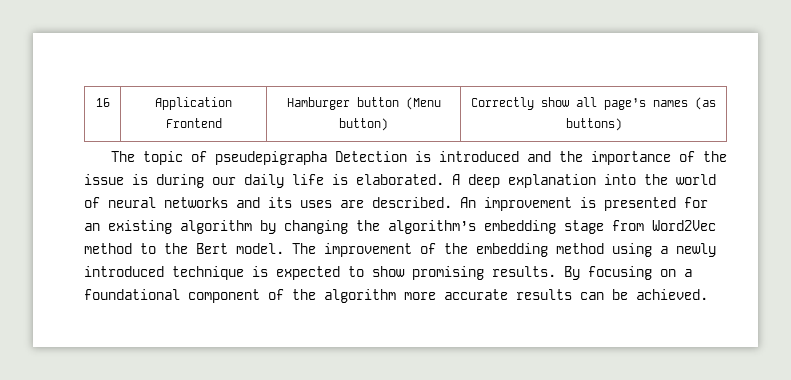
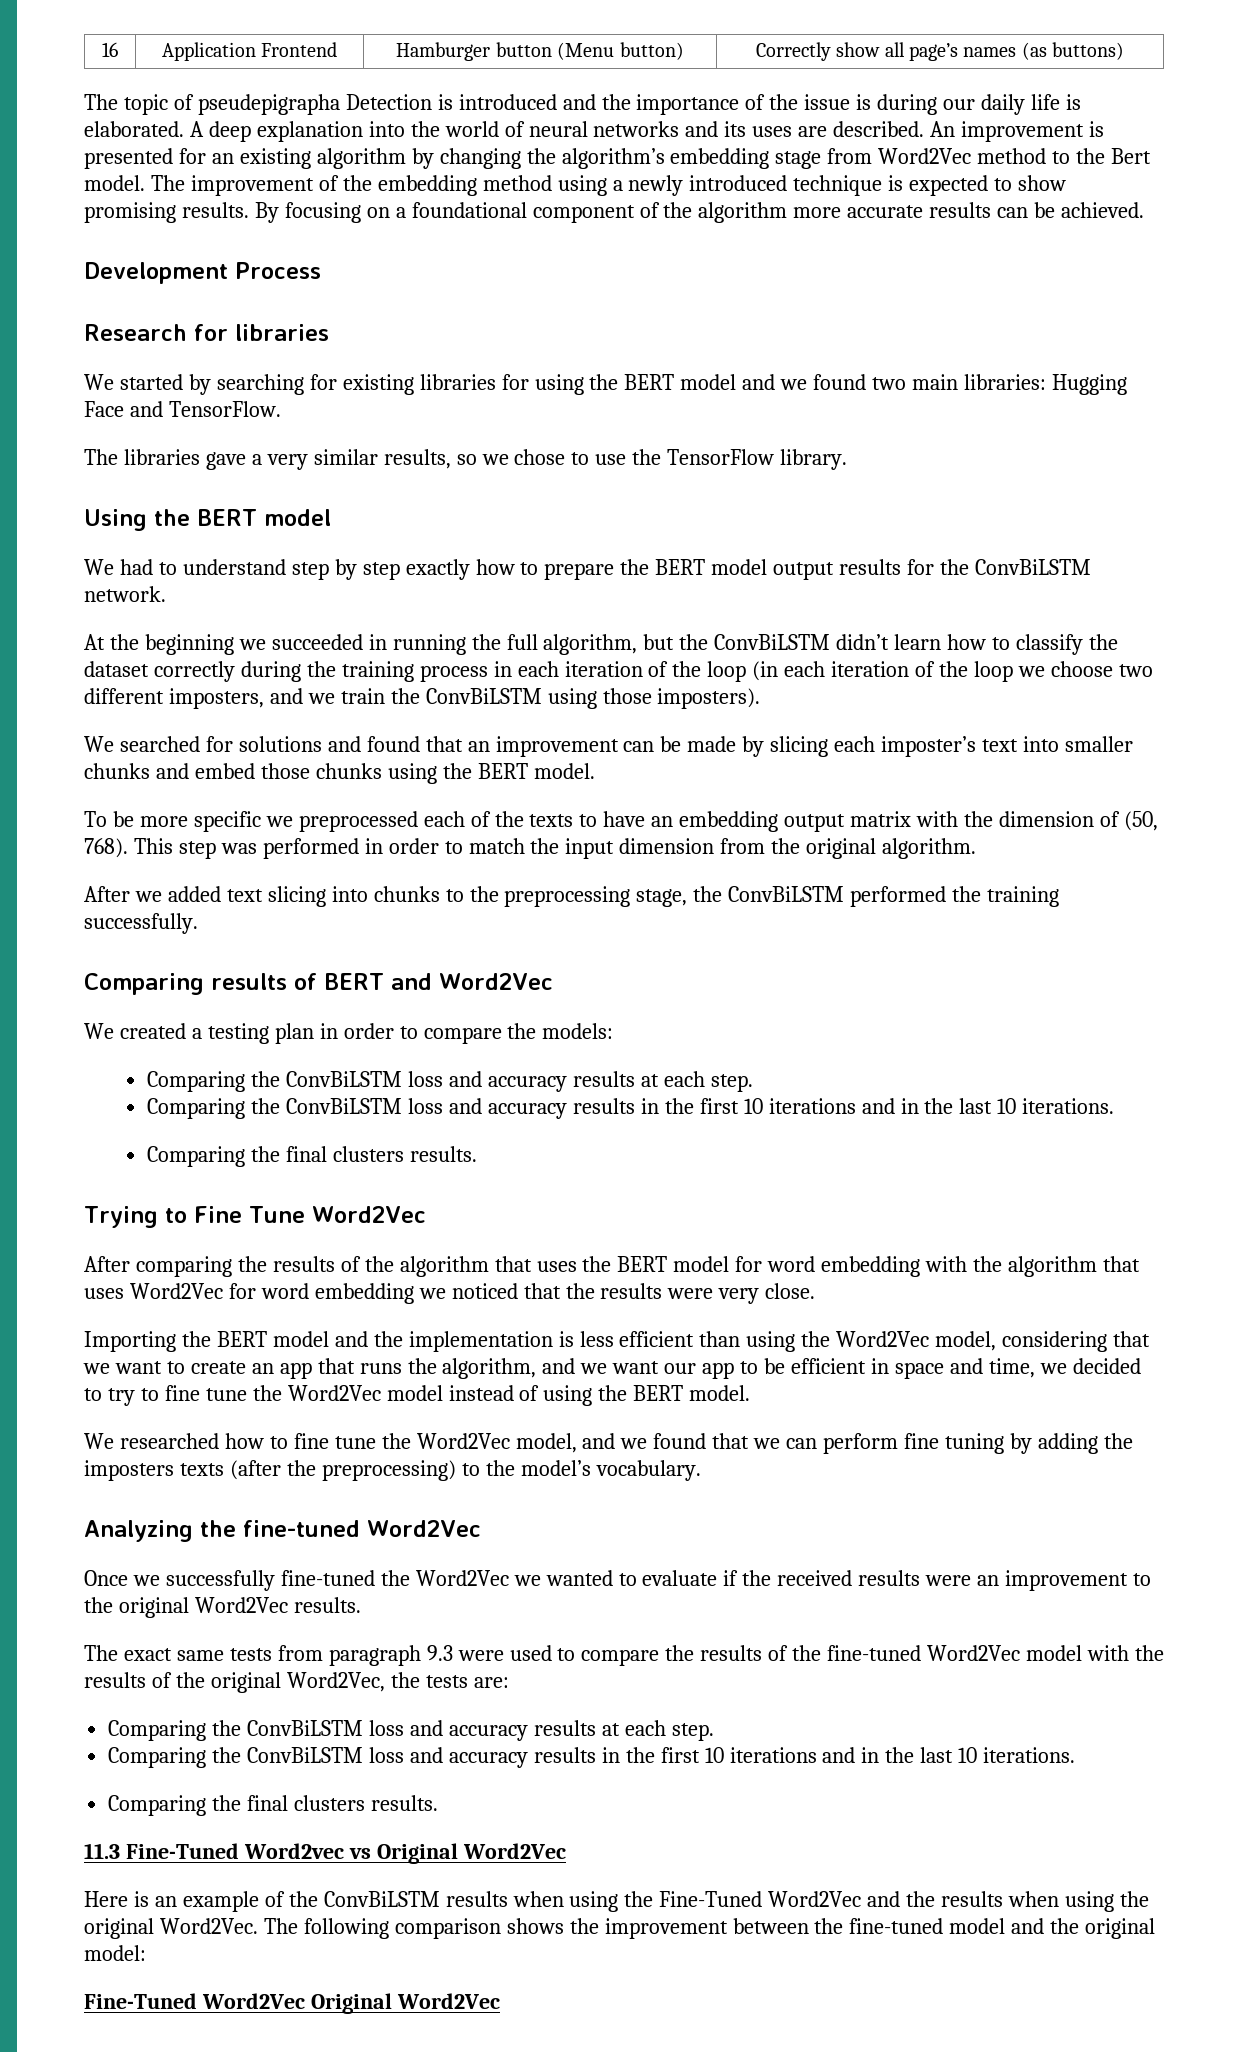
+ Development Process
+ Research for libraries
+ We started by searching for existing libraries for using the BERT model and we found two main libraries: Hugging Face and TensorFlow.
+ The libraries gave a very similar results, so we chose to use the TensorFlow library.
+ Using the BERT model
+ We had to understand step by step exactly how to prepare the BERT model output results for the ConvBiLSTM network.
+ At the beginning we succeeded in running the full algorithm, but the ConvBiLSTM didn’t learn how to classify the dataset correctly during the training process in each iteration of the loop (in each iteration of the loop we choose two different imposters, and we train the ConvBiLSTM using those imposters).
+ We searched for solutions and found that an improvement can be made by slicing each imposter’s text into smaller chunks and embed those chunks using the BERT model.
+ To be more specific we preprocessed each of the texts to have an embedding output matrix with the dimension of (50, 768). This step was performed in order to match the input dimension from the original algorithm.
+ After we added text slicing into chunks to the preprocessing stage, the ConvBiLSTM performed the training successfully.
+ Comparing results of BERT and Word2Vec
+ We created a testing plan in order to compare the models:
+ Comparing the ConvBiLSTM loss and accuracy results at each step.
+ Comparing the ConvBiLSTM loss and accuracy results in the first 10 iterations and in the last 10 iterations.
+ Comparing the final clusters results.
+ Trying to Fine Tune Word2Vec
+ After comparing the results of the algorithm that uses the BERT model for word embedding with the algorithm that uses Word2Vec for word embedding we noticed that the results were very close.
+ Importing the BERT model and the implementation is less efficient than using the Word2Vec model, considering that we want to create an app that runs the algorithm, and we want our app to be efficient in space and time, we decided to try to fine tune the Word2Vec model instead of using the BERT model.
+ We researched how to fine tune the Word2Vec model, and we found that we can perform fine tuning by adding the imposters texts (after the preprocessing) to the model’s vocabulary.
+ Analyzing the fine-tuned Word2Vec
+ Once we successfully fine-tuned the Word2Vec we wanted to evaluate if the received results were an improvement to the original Word2Vec results.
+ The exact same tests from paragraph 9.3 were used to compare the results of the fine-tuned Word2Vec model with the results of the original Word2Vec, the tests are:
+ Comparing the ConvBiLSTM loss and accuracy results at each step.
+ Comparing the ConvBiLSTM loss and accuracy results in the first 10 iterations and in the last 10 iterations.
+ Comparing the final clusters results.
+ 11.3 Fine-Tuned Word2vec vs Original Word2Vec
+ Here is an example of the ConvBiLSTM results when using the Fine-Tuned Word2Vec and the results when using the original Word2Vec. The following comparison shows the improvement between the fine-tuned model and the original model:
+ Fine-Tuned Word2Vec Original Word2Vec

